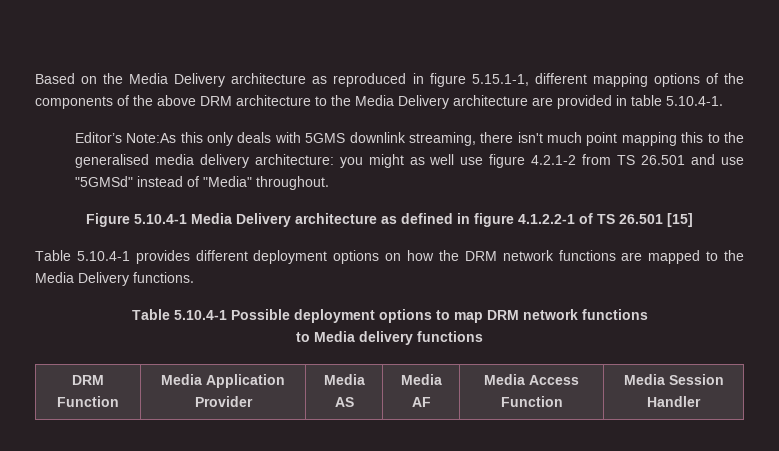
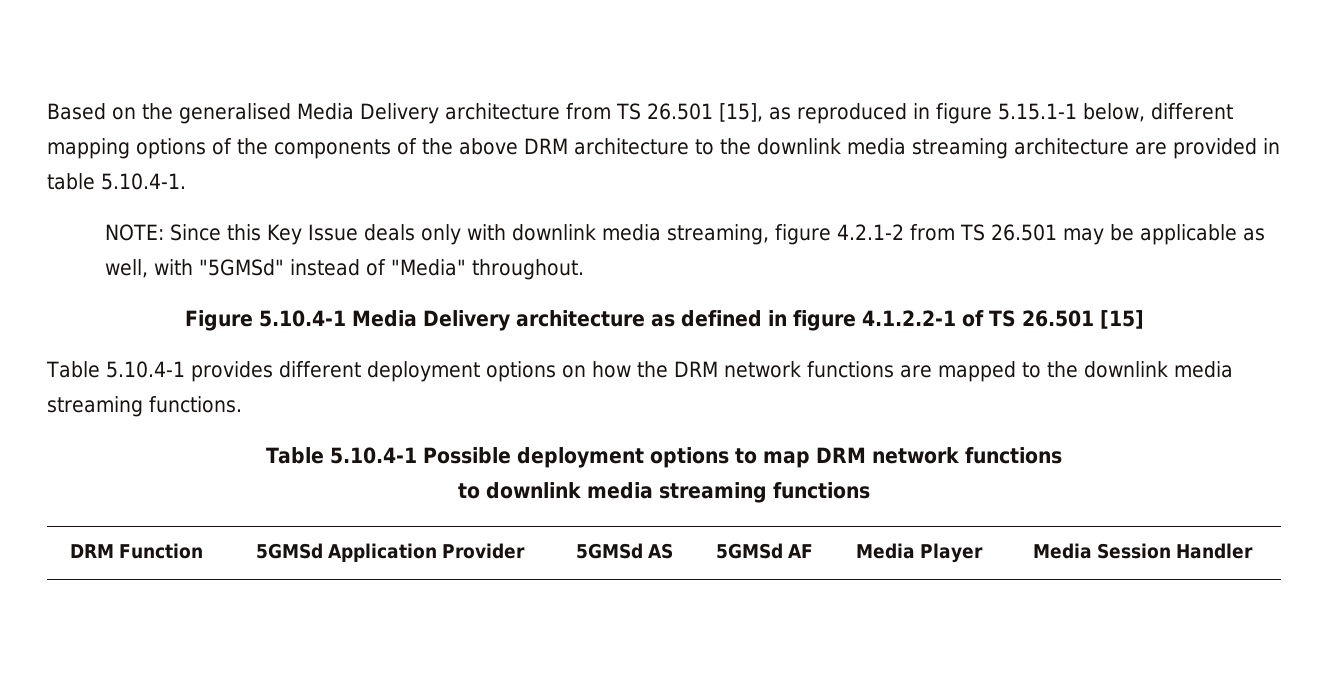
- Based on the Media Delivery architecture as reproduced in figure 5.15.1-1, different mapping options of the components of the above DRM architecture to the Media Delivery architecture are provided in table 5.10.4-1.
+ Based on the generalised Media Delivery architecture from TS 26.501 [15], as reproduced in figure 5.15.1-1 below, different mapping options of the components of the above DRM architecture to the downlink media streaming architecture are provided in table 5.10.4-1.
- Editor’s Note:As this only deals with 5GMS downlink streaming, there isn't much point mapping this to the generalised media delivery architecture: you might as well use figure 4.2.1-2 from TS 26.501 and use "5GMSd" instead of "Media" throughout.
+ NOTE: Since this Key Issue deals only with downlink media streaming, figure 4.2.1-2 from TS 26.501 may be applicable as well, with "5GMSd" instead of "Media" throughout.
- Table 5.10.4-1 provides different deployment options on how the DRM network functions are mapped to the Media Delivery functions.
+ Table 5.10.4-1 provides different deployment options on how the DRM network functions are mapped to the downlink media streaming functions.
- to Media delivery functions
+ to downlink media streaming functions
- DRM Function | Media Application Provider | Media AS | Media AF | Media Access Function | Media Session Handler
+ DRM Function | 5GMSd Application Provider | 5GMSd AS | 5GMSd AF | Media Player | Media Session Handler

